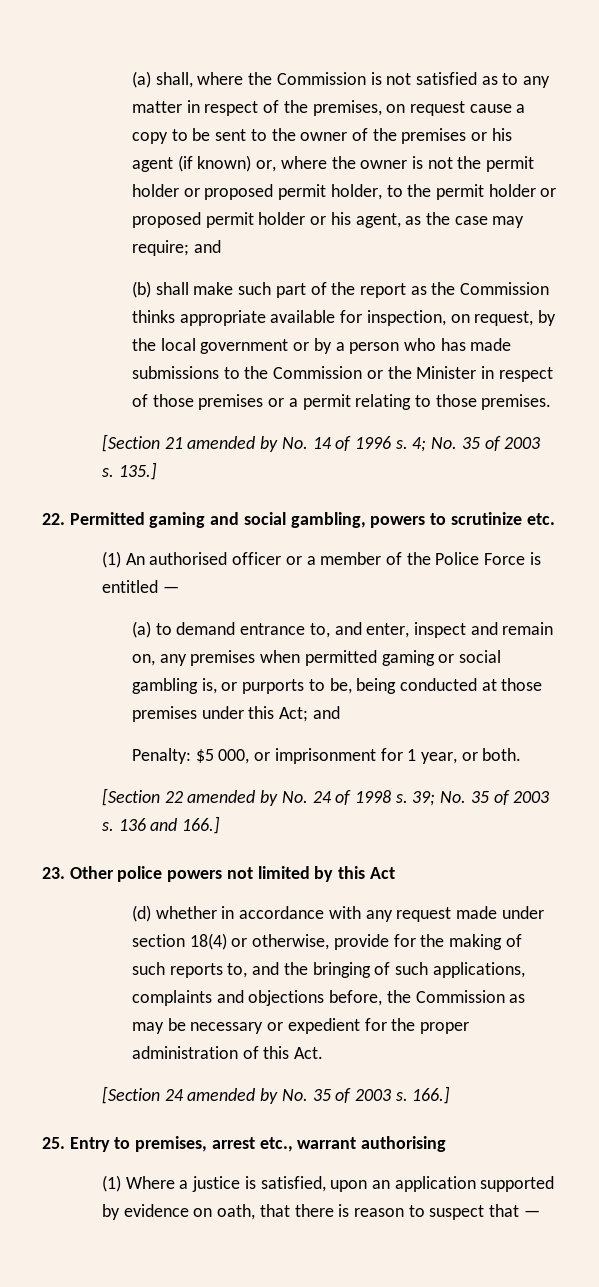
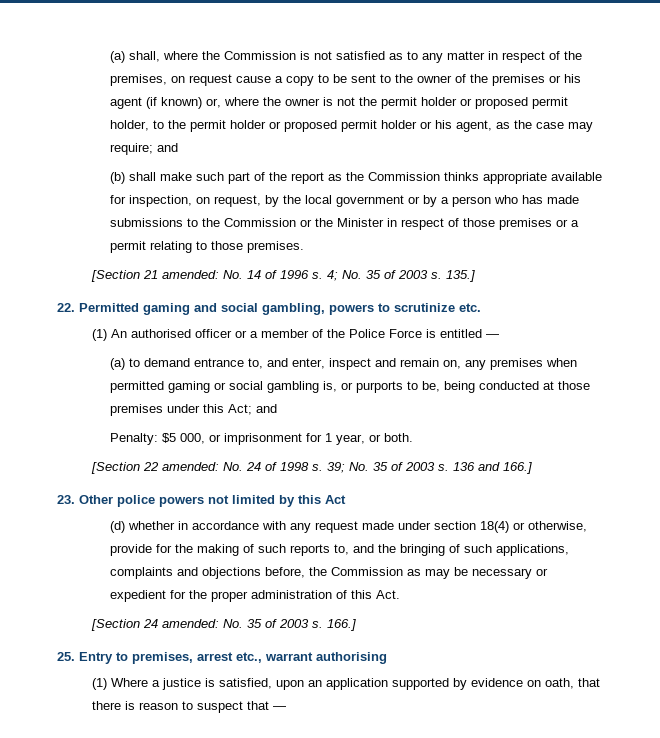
- [Section 21 amended by No. 14 of 1996 s.
+ [Section 21 amended: No. 14 of 1996 s.
- [Section 22 amended by No. 24 of 1998 s.
+ [Section 22 amended: No. 24 of 1998 s.
- [Section 24 amended by No. 35 of 2003 s.
+ [Section 24 amended: No. 35 of 2003 s.

